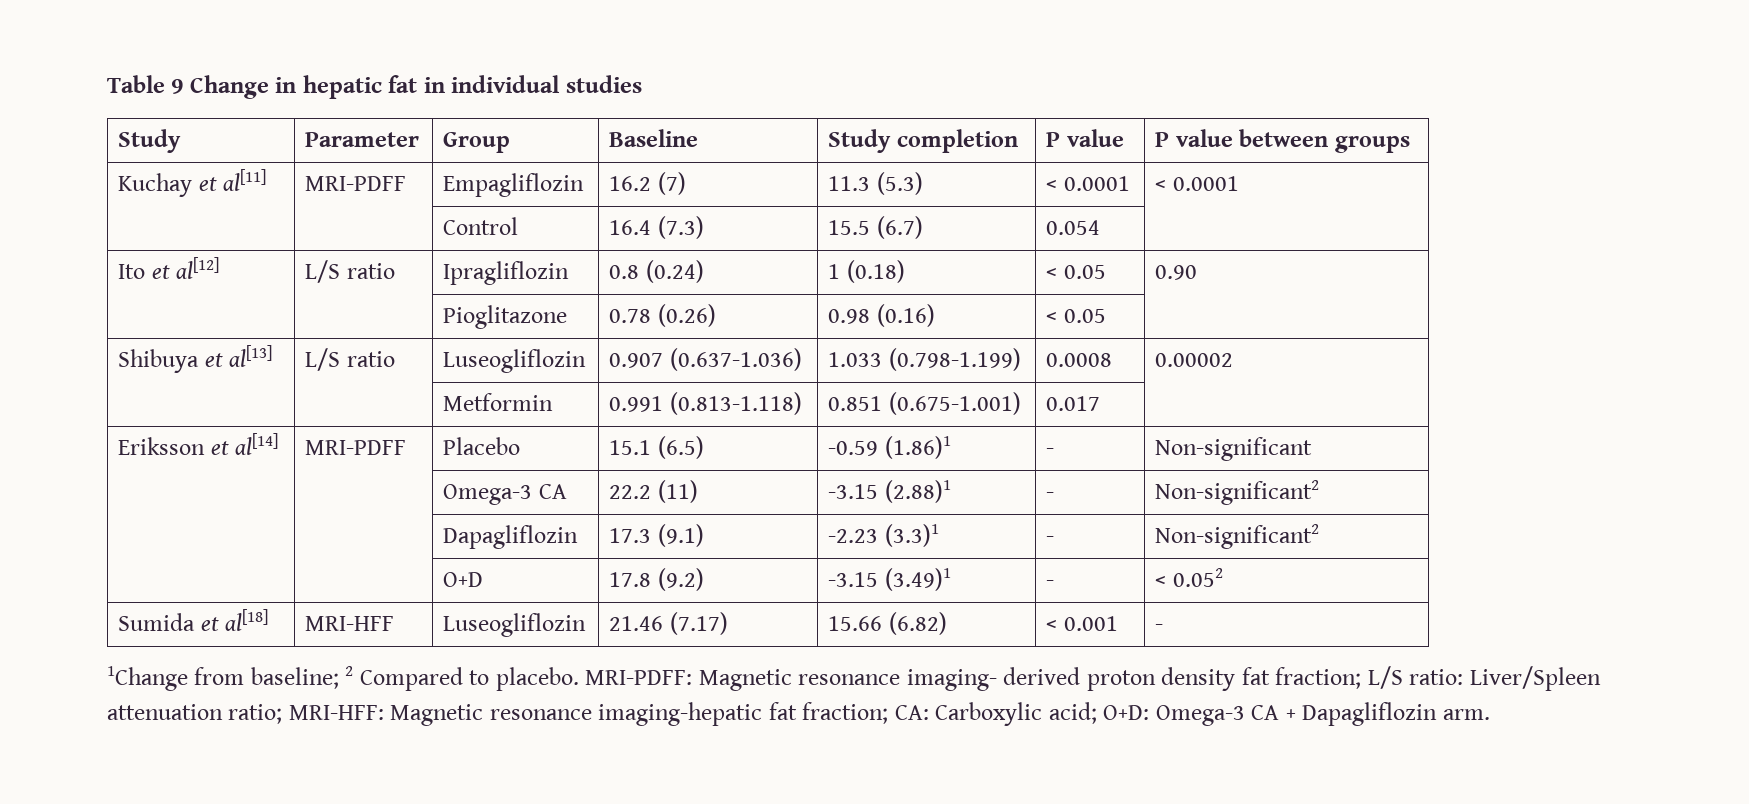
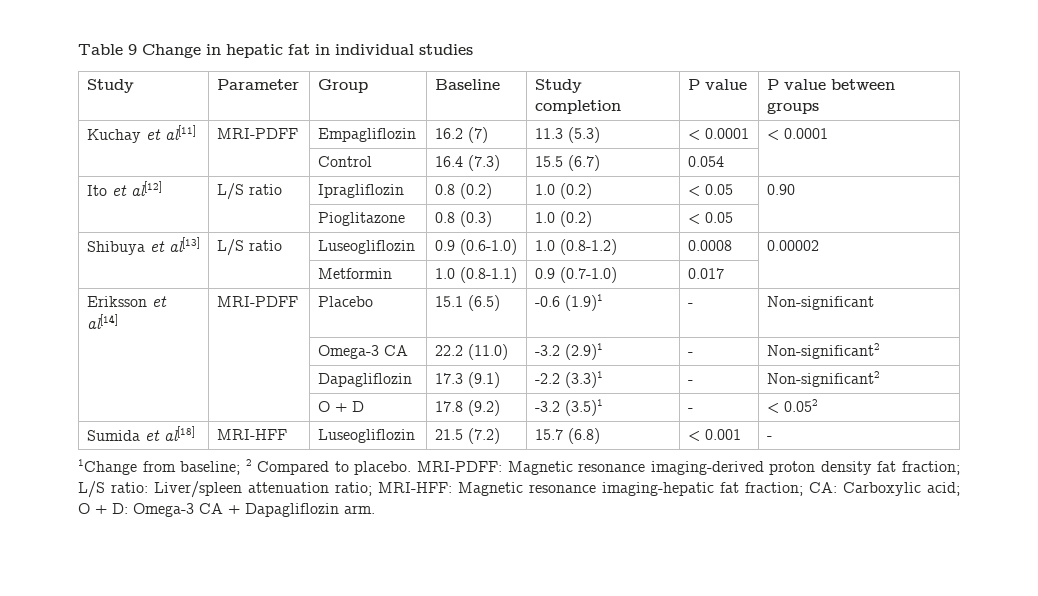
- Ito et al[12] | L/S ratio | Ipragliflozin | 0.8 (0.24) | 1 (0.18) | < 0.05 | 0.90
+ Ito et al[12] | L/S ratio | Ipragliflozin | 0.8 (0.2) | 1.0 (0.2) | < 0.05 | 0.90
- | | Pioglitazone | 0.78 (0.26) | 0.98 (0.16) | < 0.05 |
+ | | Pioglitazone | 0.8 (0.3) | 1.0 (0.2) | < 0.05 |
- Shibuya et al[13] | L/S ratio | Luseogliflozin | 0.907 (0.637-1.036) | 1.033 (0.798-1.199) | 0.0008 | 0.00002
+ Shibuya et al[13] | L/S ratio | Luseogliflozin | 0.9 (0.6-1.0) | 1.0 (0.8-1.2) | 0.0008 | 0.00002
- | | Metformin | 0.991 (0.813-1.118) | 0.851 (0.675-1.001) | 0.017 |
+ | | Metformin | 1.0 (0.8-1.1) | 0.9 (0.7-1.0) | 0.017 |
- Eriksson et al[14] | MRI-PDFF | Placebo | 15.1 (6.5) | -0.59 (1.86)1 | - | Non-significant
+ Eriksson et al[14] | MRI-PDFF | Placebo | 15.1 (6.5) | -0.6 (1.9)1 | - | Non-significant
- | | Omega-3 CA | 22.2 (11) | -3.15 (2.88)1 | - | Non-significant2
+ | | Omega-3 CA | 22.2 (11.0) | -3.2 (2.9)1 | - | Non-significant2
- | | Dapagliflozin | 17.3 (9.1) | -2.23 (3.3)1 | - | Non-significant2
+ | | Dapagliflozin | 17.3 (9.1) | -2.2 (3.3)1 | - | Non-significant2
- | | O+D | 17.8 (9.2) | -3.15 (3.49)1 | - | < 0.052
+ | | O + D | 17.8 (9.2) | -3.2 (3.5)1 | - | < 0.052
- Sumida et al[18] | MRI-HFF | Luseogliflozin | 21.46 (7.17) | 15.66 (6.82) | < 0.001 | -
+ Sumida et al[18] | MRI-HFF | Luseogliflozin | 21.5 (7.2) | 15.7 (6.8) | < 0.001 | -
- MRI-PDFF: Magnetic resonance imaging- derived proton density fat fraction; L/S ratio: Liver/Spleen attenuation ratio; MRI-HFF: Magnetic resonance imaging-hepatic fat fraction; CA: Carboxylic acid; O+D: Omega-3 CA + Dapagliflozin arm.
+ MRI-PDFF: Magnetic resonance imaging-derived proton density fat fraction; L/S ratio: Liver/spleen attenuation ratio; MRI-HFF: Magnetic resonance imaging-hepatic fat fraction; CA: Carboxylic acid; O + D: Omega-3 CA + Dapagliflozin arm.

